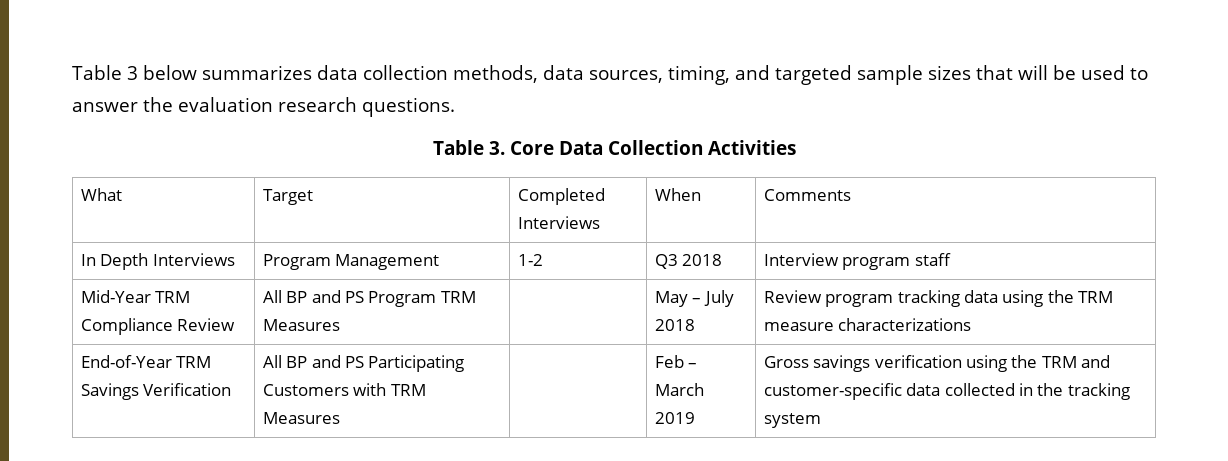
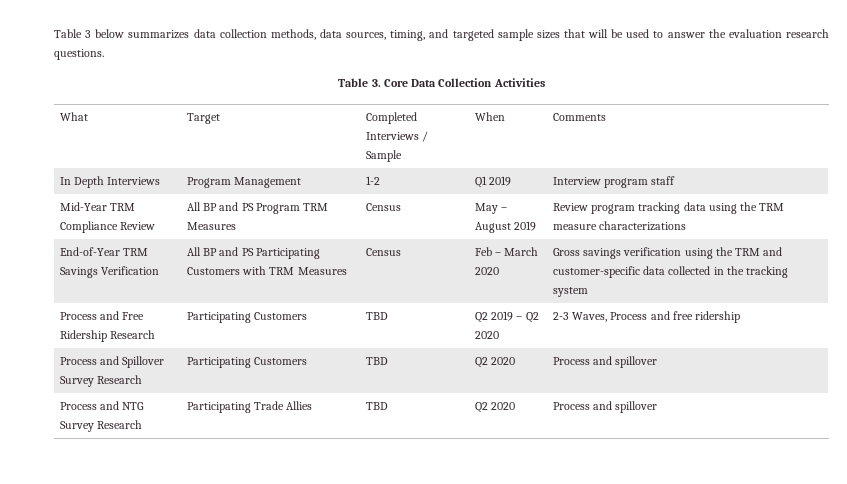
- What | Target | Completed Interviews | When | Comments
+ What | Target | Completed Interviews / Sample | When | Comments
- In Depth Interviews | Program Management | 1-2 | Q3 2018 | Interview program staff
+ In Depth Interviews | Program Management | 1-2 | Q1 2019 | Interview program staff
- Mid-Year TRM Compliance Review | All BP and PS Program TRM Measures | | May – July 2018 | Review program tracking data using the TRM measure characterizations
+ Mid-Year TRM Compliance Review | All BP and PS Program TRM Measures | Census | May – August 2019 | Review program tracking data using the TRM measure characterizations
- End-of-Year TRM Savings Verification | All BP and PS Participating Customers with TRM Measures | | Feb – March 2019 | Gross savings verification using the TRM and customer-specific data collected in the tracking system
+ End-of-Year TRM Savings Verification | All BP and PS Participating Customers with TRM Measures | Census | Feb – March 2020 | Gross savings verification using the TRM and customer-specific data collected in the tracking system
+ Process and Free Ridership Research | Participating Customers | TBD | Q2 2019 – Q2 2020 | 2-3 Waves, Process and free ridership
+ Process and Spillover Survey Research | Participating Customers | TBD | Q2 2020 | Process and spillover
+ Process and NTG Survey Research | Participating Trade Allies | TBD | Q2 2020 | Process and spillover

